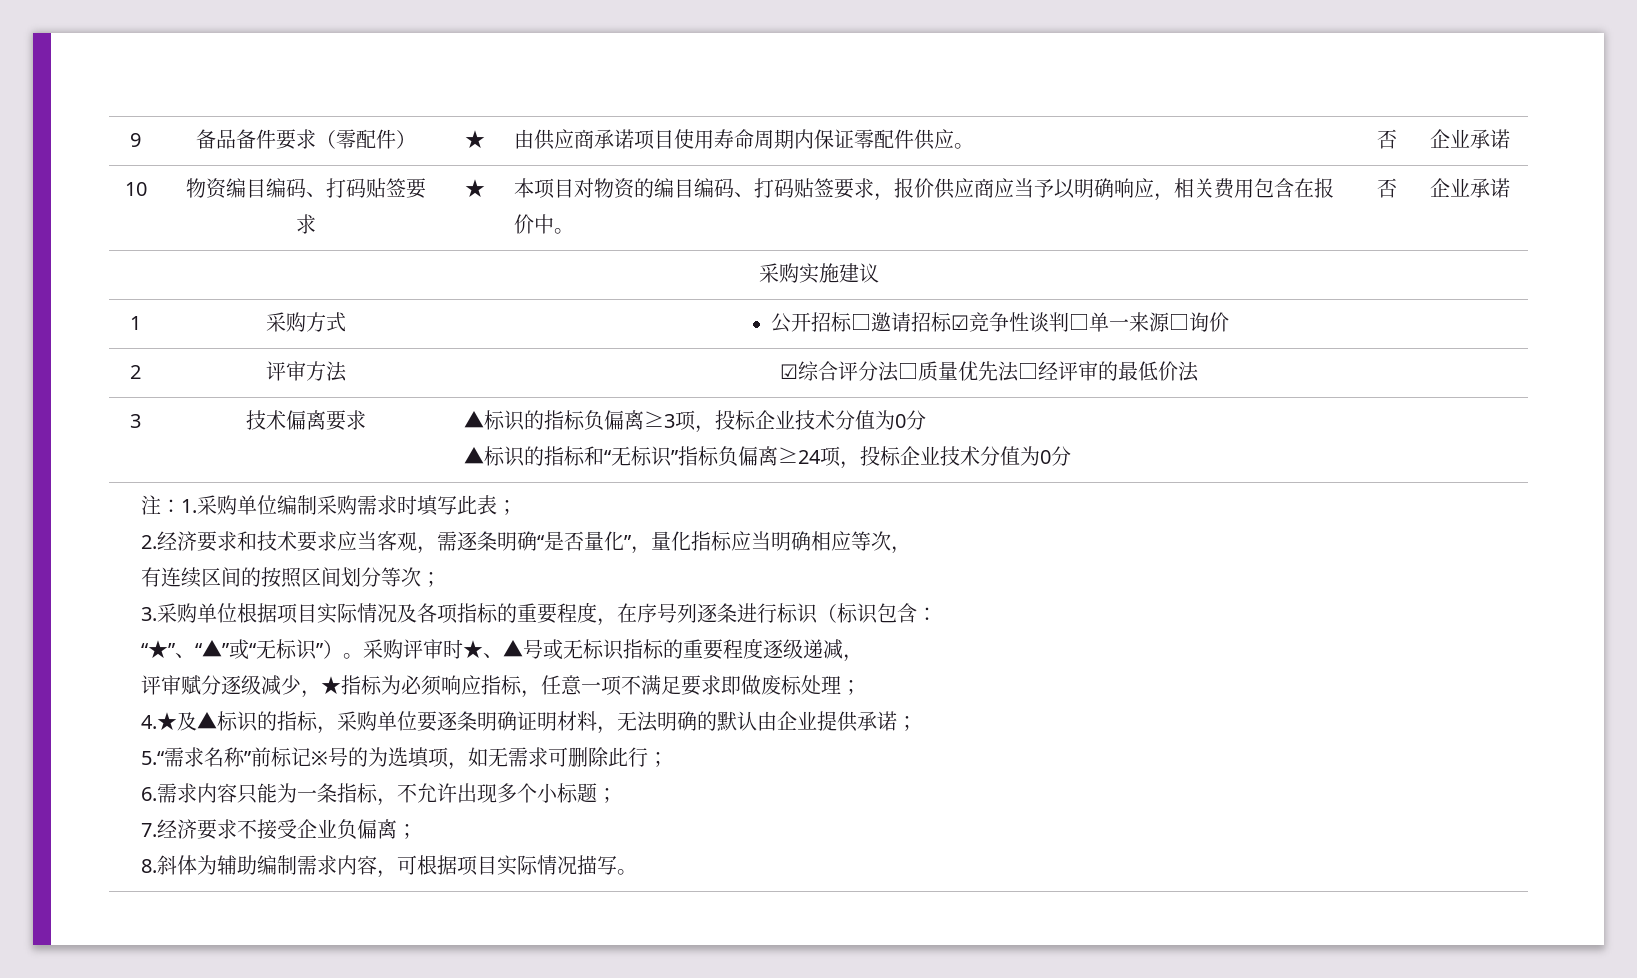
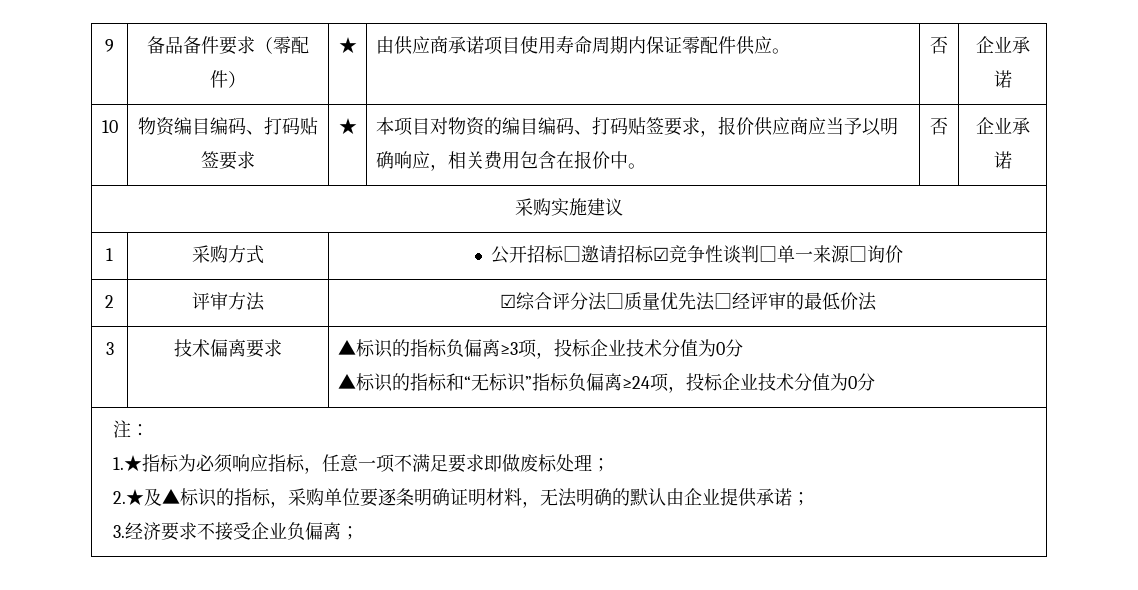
- 注：1.采购单位编制采购需求时填写此表；
- 2.经济要求和技术要求应当客观，需逐条明确“是否量化”，量化指标应当明确相应等次，
- 有连续区间的按照区间划分等次；
- 3.采购单位根据项目实际情况及各项指标的重要程度，在序号列逐条进行标识（标识包含：
- “★”、“▲”或“无标识”）。采购评审时★、▲号或无标识指标的重要程度逐级递减，
- 评审赋分逐级减少，★指标为必须响应指标，任意一项不满足要求即做废标处理；
+ 注：
+ 1.★指标为必须响应指标，任意一项不满足要求即做废标处理；
- 4.★及▲标识的指标，采购单位要逐条明确证明材料，无法明确的默认由企业提供承诺；
+ 2.★及▲标识的指标，采购单位要逐条明确证明材料，无法明确的默认由企业提供承诺；
- 5.“需求名称”前标记※号的为选填项，如无需求可删除此行；
- 6.需求内容只能为一条指标，不允许出现多个小标题；
- 7.经济要求不接受企业负偏离；
+ 3.经济要求不接受企业负偏离；
- 8.斜体为辅助编制需求内容，可根据项目实际情况描写。

